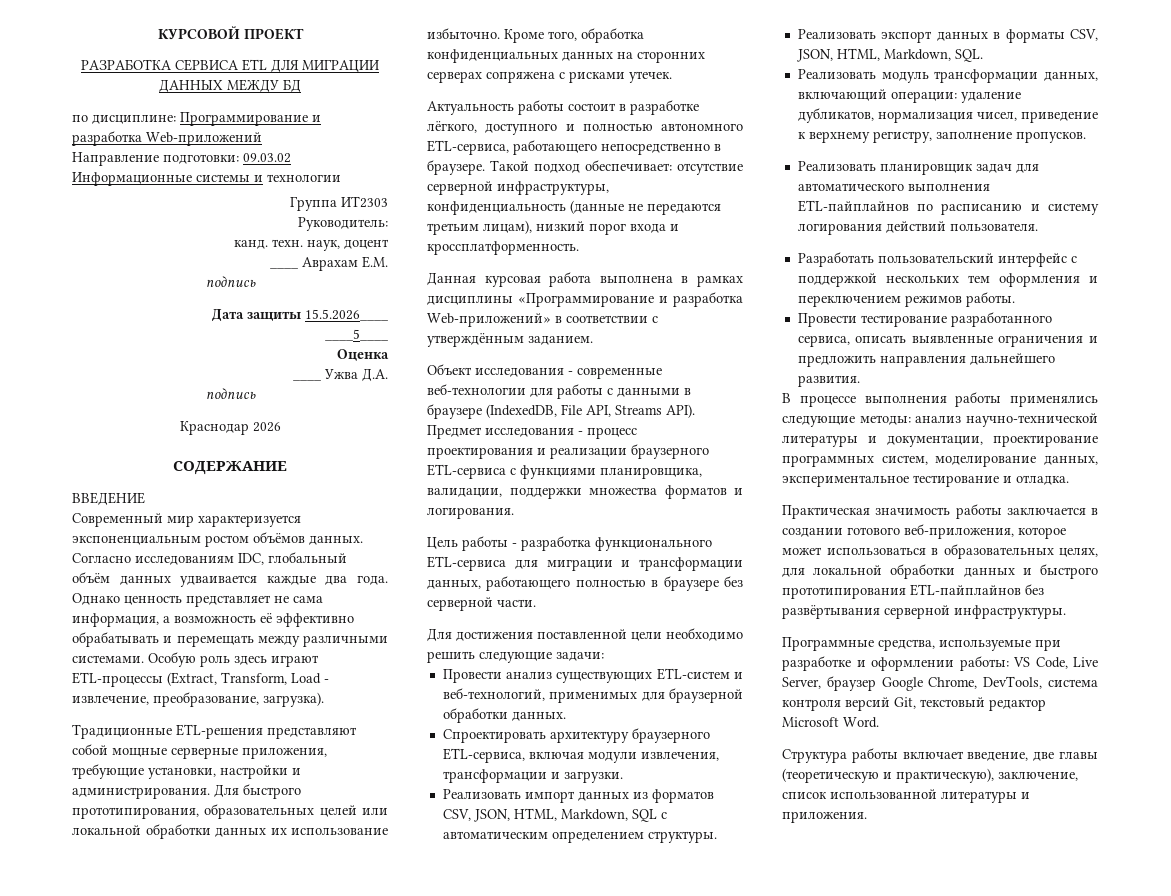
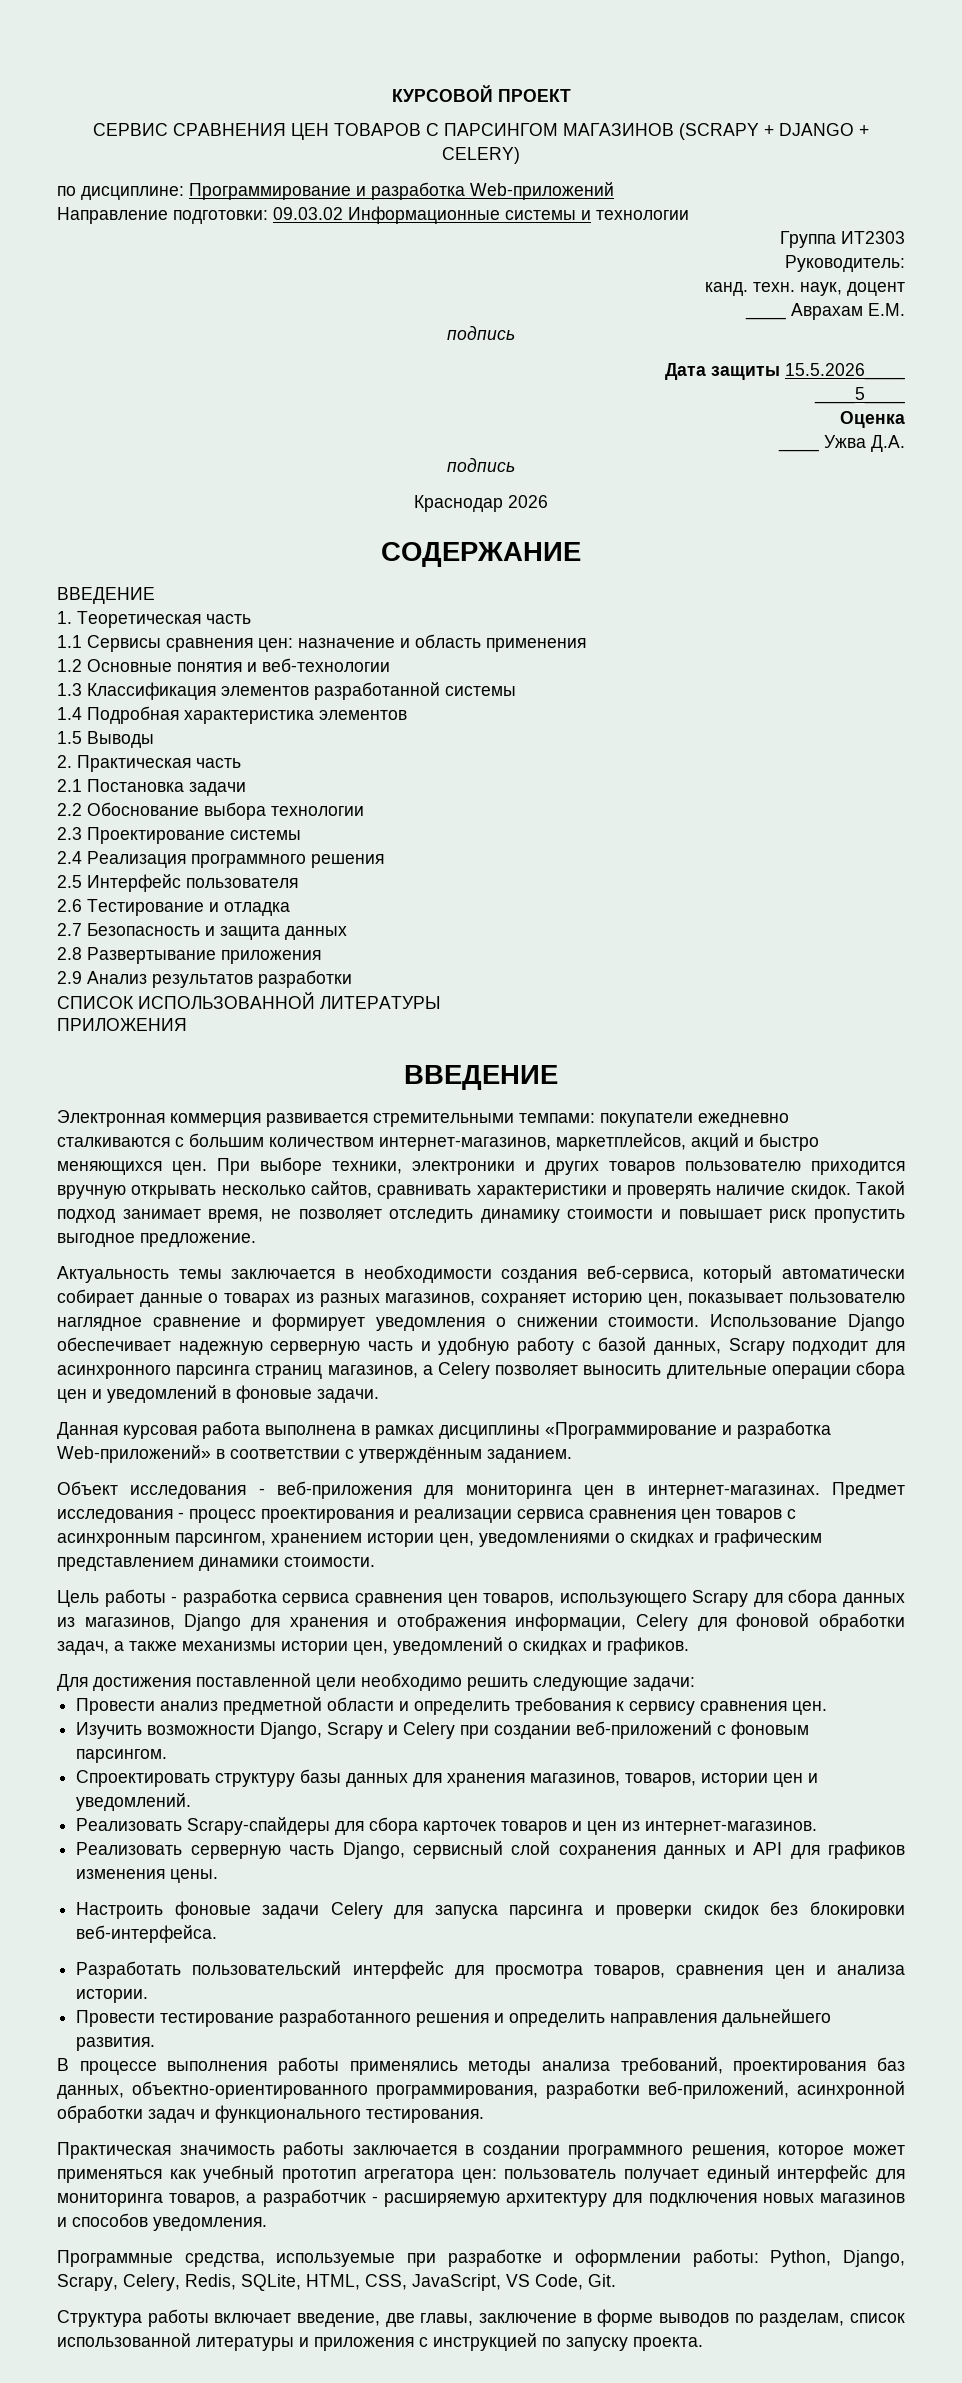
- РАЗРАБОТКА СЕРВИСА ETL ДЛЯ МИГРАЦИИ ДАННЫХ МЕЖДУ БД
+ СЕРВИС СРАВНЕНИЯ ЦЕН ТОВАРОВ С ПАРСИНГОМ МАГАЗИНОВ (SCRAPY + DJANGO + CELERY)
- Современный мир характеризуется экспоненциальным ростом объёмов данных. Согласно исследованиям IDC, глобальный объём данных удваивается каждые два года. Однако ценность представляет не сама информация, а возможность её эффективно обрабатывать и перемещать между различными системами. Особую роль здесь играют ETL-процессы (Extract, Transform, Load - извлечение, преобразование, загрузка).
- Традиционные ETL-решения представляют собой мощные серверные приложения, требующие установки, настройки и администрирования. Для быстрого прототипирования, образовательных целей или локальной обработки данных их использование избыточно. Кроме того, обработка конфиденциальных данных на сторонних серверах сопряжена с рисками утечек.
- Актуальность работы состоит в разработке лёгкого, доступного и полностью автономного ETL-сервиса, работающего непосредственно в браузере. Такой подход обеспечивает: отсутствие серверной инфраструктуры, конфиденциальность (данные не передаются третьим лицам), низкий порог входа и кроссплатформенность.
+ 1. Теоретическая часть
+ 1.1 Сервисы сравнения цен: назначение и область применения
+ 1.2 Основные понятия и веб-технологии
+ 1.3 Классификация элементов разработанной системы
+ 1.4 Подробная характеристика элементов
+ 1.5 Выводы
+ 2. Практическая часть
+ 2.1 Постановка задачи
+ 2.2 Обоснование выбора технологии
+ 2.3 Проектирование системы
+ 2.4 Реализация программного решения
+ 2.5 Интерфейс пользователя
+ 2.6 Тестирование и отладка
+ 2.7 Безопасность и защита данных
+ 2.8 Развертывание приложения
+ 2.9 Анализ результатов разработки
+ СПИСОК ИСПОЛЬЗОВАННОЙ ЛИТЕРАТУРЫ
+ ПРИЛОЖЕНИЯ
+ ВВЕДЕНИЕ
+ Электронная коммерция развивается стремительными темпами: покупатели ежедневно сталкиваются с большим количеством интернет-магазинов, маркетплейсов, акций и быстро меняющихся цен. При выборе техники, электроники и других товаров пользователю приходится вручную открывать несколько сайтов, сравнивать характеристики и проверять наличие скидок. Такой подход занимает время, не позволяет отследить динамику стоимости и повышает риск пропустить выгодное предложение.
+ Актуальность темы заключается в необходимости создания веб-сервиса, который автоматически собирает данные о товарах из разных магазинов, сохраняет историю цен, показывает пользователю наглядное сравнение и формирует уведомления о снижении стоимости. Использование Django обеспечивает надежную серверную часть и удобную работу с базой данных, Scrapy подходит для асинхронного парсинга страниц магазинов, а Celery позволяет выносить длительные операции сбора цен и уведомлений в фоновые задачи.
- Объект исследования - современные веб-технологии для работы с данными в браузере (IndexedDB, File API, Streams API).
+ Объект исследования - веб-приложения для мониторинга цен в интернет-магазинах.
- Предмет исследования - процесс проектирования и реализации браузерного ETL-сервиса с функциями планировщика, валидации, поддержки множества форматов и логирования.
- Цель работы - разработка функционального ETL-сервиса для миграции и трансформации данных, работающего полностью в браузере без серверной части.
+ Предмет исследования - процесс проектирования и реализации сервиса сравнения цен товаров с асинхронным парсингом, хранением истории цен, уведомлениями о скидках и графическим представлением динамики стоимости.
+ Цель работы - разработка сервиса сравнения цен товаров, использующего Scrapy для сбора данных из магазинов, Django для хранения и отображения информации, Celery для фоновой обработки задач, а также механизмы истории цен, уведомлений о скидках и графиков.
- Провести анализ существующих ETL-систем и веб-технологий, применимых для браузерной обработки данных.
- Спроектировать архитектуру браузерного ETL-сервиса, включая модули извлечения, трансформации и загрузки.
- Реализовать импорт данных из форматов CSV, JSON, HTML, Markdown, SQL с автоматическим определением структуры.
- Реализовать экспорт данных в форматы CSV, JSON, HTML, Markdown, SQL.
- Реализовать модуль трансформации данных, включающий операции: удаление дубликатов, нормализация чисел, приведение к верхнему регистру, заполнение пропусков.
- Реализовать планировщик задач для автоматического выполнения ETL-пайплайнов по расписанию и систему логирования действий пользователя.
- Разработать пользовательский интерфейс с поддержкой нескольких тем оформления и переключением режимов работы.
- Провести тестирование разработанного сервиса, описать выявленные ограничения и предложить направления дальнейшего развития.
+ Провести анализ предметной области и определить требования к сервису сравнения цен.
+ Изучить возможности Django, Scrapy и Celery при создании веб-приложений с фоновым парсингом.
+ Спроектировать структуру базы данных для хранения магазинов, товаров, истории цен и уведомлений.
+ Реализовать Scrapy-спайдеры для сбора карточек товаров и цен из интернет-магазинов.
+ Реализовать серверную часть Django, сервисный слой сохранения данных и API для графиков изменения цены.
+ Настроить фоновые задачи Celery для запуска парсинга и проверки скидок без блокировки веб-интерфейса.
+ Разработать пользовательский интерфейс для просмотра товаров, сравнения цен и анализа истории.
+ Провести тестирование разработанного решения и определить направления дальнейшего развития.
- В процессе выполнения работы применялись следующие методы: анализ научно-технической литературы и документации, проектирование программных систем, моделирование данных, экспериментальное тестирование и отладка.
+ В процессе выполнения работы применялись методы анализа требований, проектирования баз данных, объектно-ориентированного программирования, разработки веб-приложений, асинхронной обработки задач и функционального тестирования.
- Практическая значимость работы заключается в создании готового веб-приложения, которое может использоваться в образовательных целях, для локальной обработки данных и быстрого прототипирования ETL-пайплайнов без развёртывания серверной инфраструктуры.
+ Практическая значимость работы заключается в создании программного решения, которое может применяться как учебный прототип агрегатора цен: пользователь получает единый интерфейс для мониторинга товаров, а разработчик - расширяемую архитектуру для подключения новых магазинов и способов уведомления.
- Программные средства, используемые при разработке и оформлении работы: VS Code, Live Server, браузер Google Chrome, DevTools, система контроля версий Git, текстовый редактор Microsoft Word.
+ Программные средства, используемые при разработке и оформлении работы: Python, Django, Scrapy, Celery, Redis, SQLite, HTML, CSS, JavaScript, VS Code, Git.
- Структура работы включает введение, две главы (теоретическую и практическую), заключение, список использованной литературы и приложения.
+ Структура работы включает введение, две главы, заключение в форме выводов по разделам, список использованной литературы и приложения с инструкцией по запуску проекта.

